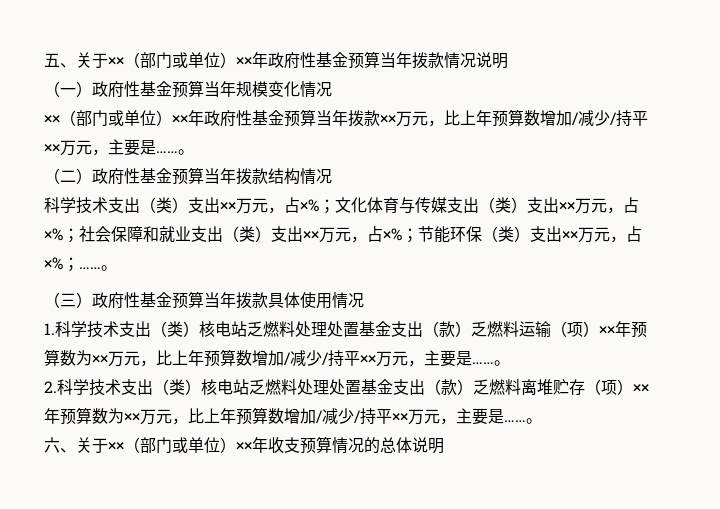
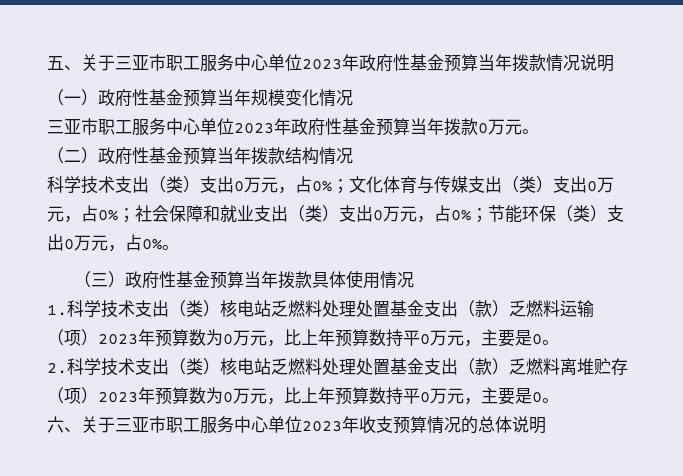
- 五、关于××（部门或单位）××年政府性基金预算当年拨款情况说明
+ 五、关于三亚市职工服务中心单位2023年政府性基金预算当年拨款情况说明
- ××（部门或单位）××年政府性基金预算当年拨款××万元，比上年预算数增加/减少/持平××万元，主要是……。
+ 三亚市职工服务中心单位2023年政府性基金预算当年拨款0万元。
- 科学技术支出（类）支出××万元，占×%；文化体育与传媒支出（类）支出××万元，占×%；社会保障和就业支出（类）支出××万元，占×%；节能环保（类）支出××万元，占×%；……。
+ 科学技术支出（类）支出0万元，占0%；文化体育与传媒支出（类）支出0万元，占0%；社会保障和就业支出（类）支出0万元，占0%；节能环保（类）支出0万元，占0%。
- 1.科学技术支出（类）核电站乏燃料处理处置基金支出（款）乏燃料运输（项）××年预算数为××万元，比上年预算数增加/减少/持平××万元，主要是……。
+ 1.科学技术支出（类）核电站乏燃料处理处置基金支出（款）乏燃料运输（项）2023年预算数为0万元，比上年预算数持平0万元，主要是0。
- 2.科学技术支出（类）核电站乏燃料处理处置基金支出（款）乏燃料离堆贮存（项）××年预算数为××万元，比上年预算数增加/减少/持平××万元，主要是……。
+ 2.科学技术支出（类）核电站乏燃料处理处置基金支出（款）乏燃料离堆贮存（项）2023年预算数为0万元，比上年预算数持平0万元，主要是0。
- 六、关于××（部门或单位）××年收支预算情况的总体说明
+ 六、关于三亚市职工服务中心单位2023年收支预算情况的总体说明

